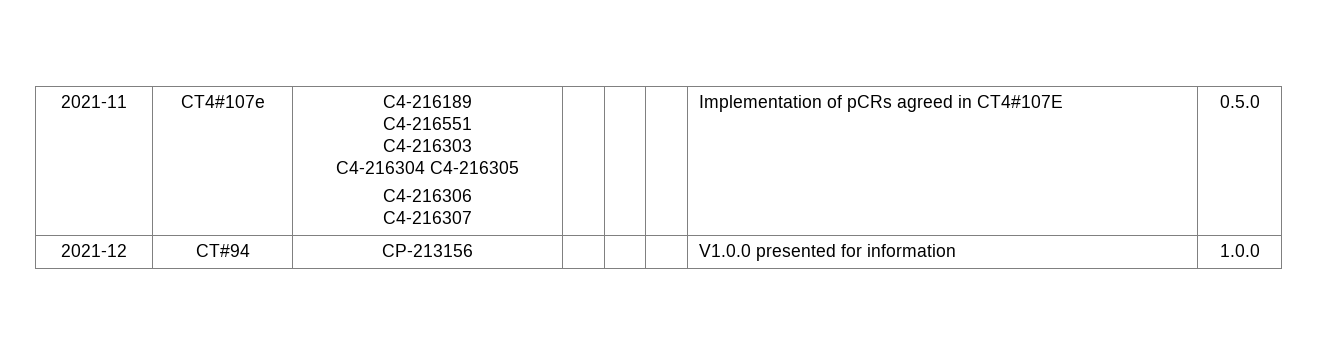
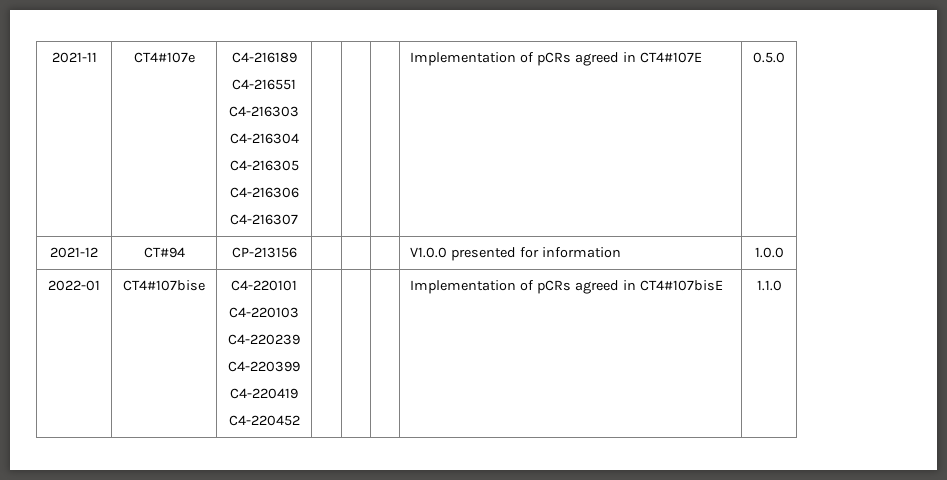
  2021-11 | CT4#107e | C4-216189
  C4-216551
  C4-216303
- C4-216304 C4-216305
+ C4-216304
+ C4-216305
+ 2022-01 | CT4#107bise | C4-220101
+ C4-220103
+ C4-220239
+ C4-220399
+ C4-220419
+ C4-220452 | | | | Implementation of pCRs agreed in CT4#107bisE | 1.1.0

